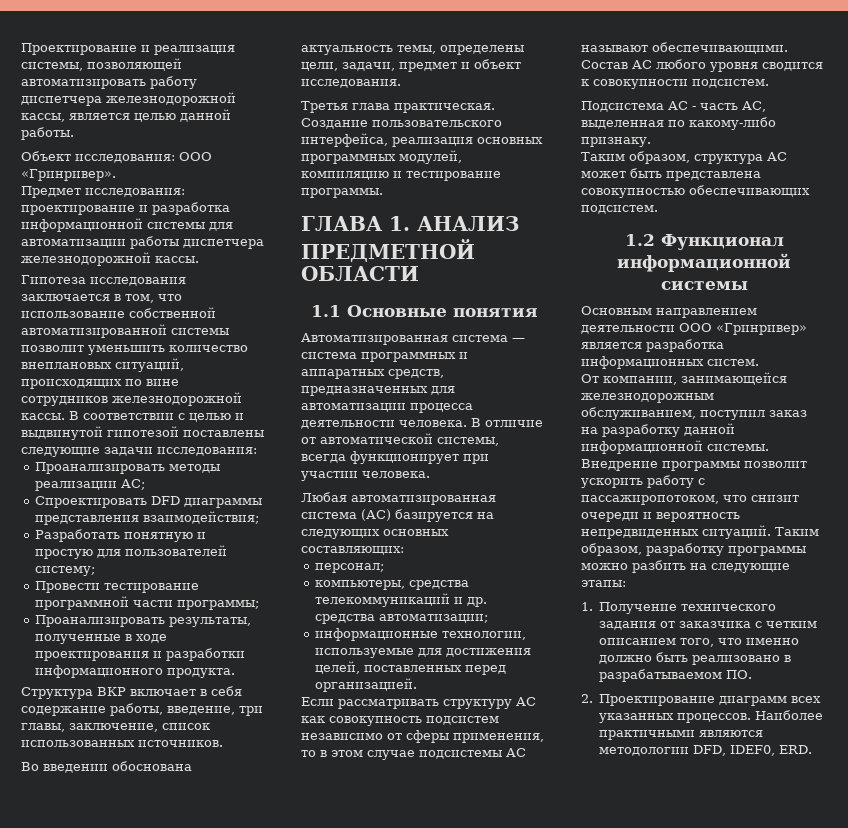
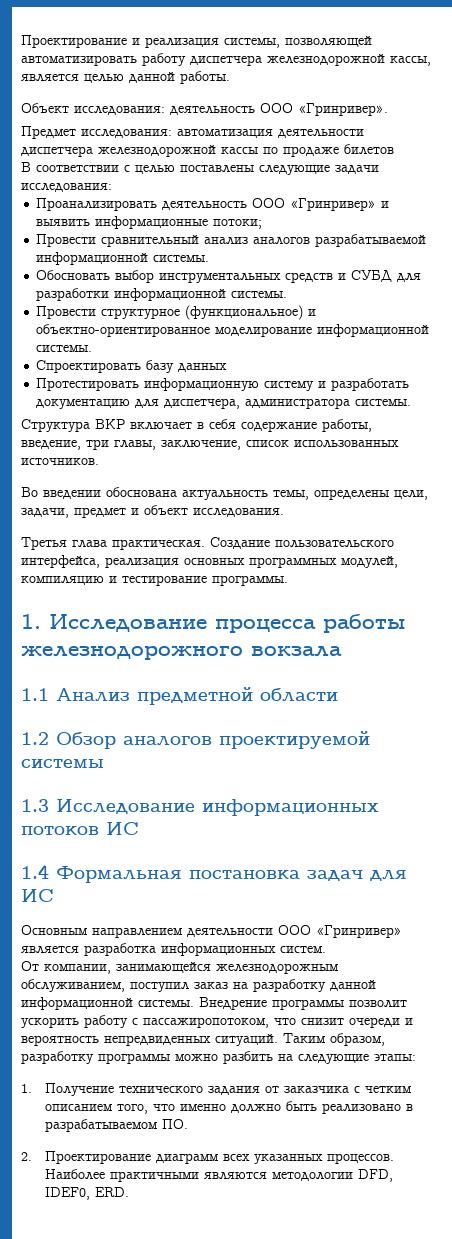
- Объект исследования: ООО «Гринривер».
+ Объект исследования: деятельность ООО «Гринривер».
- Предмет исследования: проектирование и разработка информационной системы для автоматизации работы диспетчера железнодорожной кассы.
- Гипотеза исследования заключается в том, что использование собственной автоматизированной системы позволит уменьшить количество внеплановых ситуаций, происходящих по вине сотрудников железнодорожной кассы. В соответствии с целью и выдвинутой гипотезой поставлены следующие задачи исследования:
+ Предмет исследования: автоматизация деятельности диспетчера железнодорожной кассы по продаже билетов
+ В соответствии с целью поставлены следующие задачи исследования:
- Проанализировать методы реализации АС;
- Спроектировать DFD диаграммы представления взаимодействия;
- Разработать понятную и простую для пользователей систему;
- Провести тестирование программной части программы;
- Проанализировать результаты, полученные в ходе проектирования и разработки информационного продукта.
+ Проанализировать деятельность ООО «Гринривер» и выявить информационные потоки;
+ Провести сравнительный анализ аналогов разрабатываемой информационной системы.
+ Обосновать выбор инструментальных средств и СУБД для разработки информационной системы.
+ Провести структурное (функциональное) и объектно-ориентированное моделирование информационной системы.
+ Спроектировать базу данных
+ Протестировать информационную систему и разработать документацию для диспетчера, администратора системы.
- ГЛАВА 1. АНАЛИЗ ПРЕДМЕТНОЙ ОБЛАСТИ
- 1.1 Основные понятия
- Автоматизированная система — система программных и аппаратных средств, предназначенных для автоматизации процесса деятельности человека. В отличие от автоматической системы, всегда функционирует при участии человека.
- Любая автоматизированная система (АС) базируется на следующих основных составляющих:
- персонал;
- компьютеры, средства телекоммуникаций и др. средства автоматизации;
- информационные технологии, используемые для достижения целей, поставленных перед организацией.
- Если рассматривать структуру АС как совокупность подсистем независимо от сферы применения, то в этом случае подсистемы АС называют обеспечивающими. Состав АС любого уровня сводится к совокупности подсистем.
- Подсистема АС - часть АС, выделенная по какому-либо признаку.
- Таким образом, структура АС может быть представлена совокупностью обеспечивающих подсистем.
- 1.2 Функционал информационной системы
+ 1. Исследование процесса работы железнодорожного вокзала
+ 1.1 Анализ предметной области
+ 1.2 Обзор аналогов проектируемой системы
+ 1.3 Исследование информационных потоков ИС
+ 1.4 Формальная постановка задач для ИС

